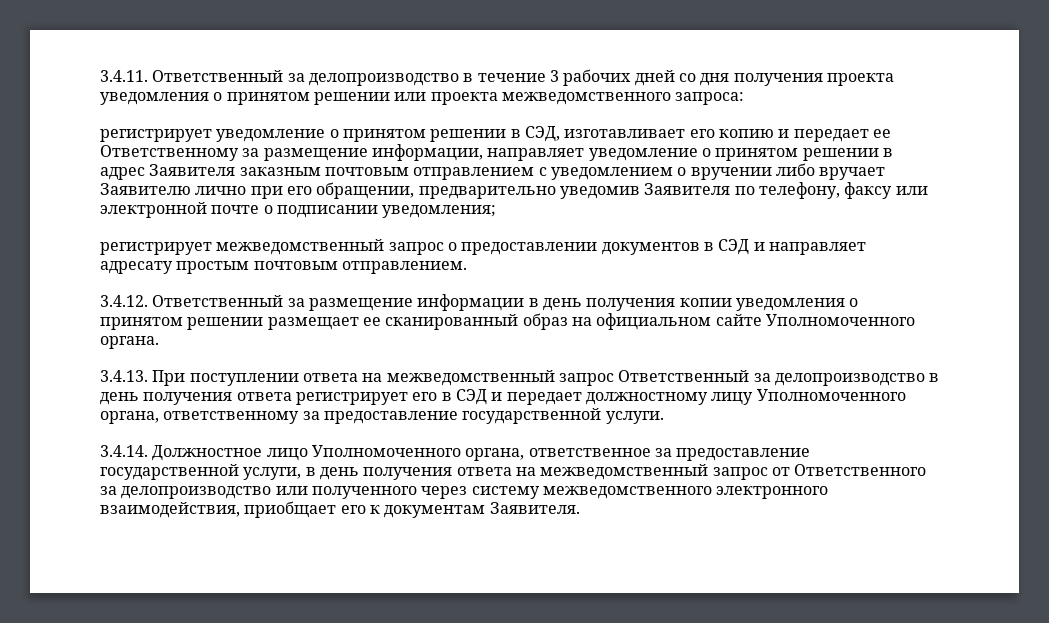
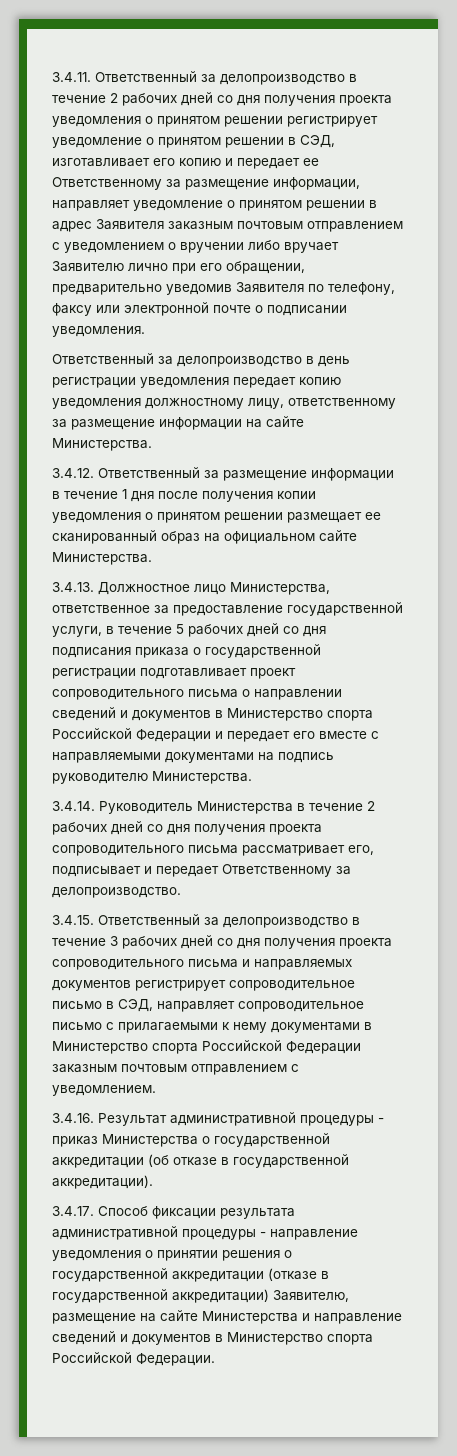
- 3.4.11. Ответственный за делопроизводство в течение 3 рабочих дней со дня получения проекта уведомления о принятом решении или проекта межведомственного запроса:
- регистрирует уведомление о принятом решении в СЭД, изготавливает его копию и передает ее Ответственному за размещение информации, направляет уведомление о принятом решении в адрес Заявителя заказным почтовым отправлением с уведомлением о вручении либо вручает Заявителю лично при его обращении, предварительно уведомив Заявителя по телефону, факсу или электронной почте о подписании уведомления;
- регистрирует межведомственный запрос о предоставлении документов в СЭД и направляет адресату простым почтовым отправлением.
+ 3.4.11. Ответственный за делопроизводство в течение 2 рабочих дней со дня получения проекта уведомления о принятом решении регистрирует уведомление о принятом решении в СЭД, изготавливает его копию и передает ее Ответственному за размещение информации, направляет уведомление о принятом решении в адрес Заявителя заказным почтовым отправлением с уведомлением о вручении либо вручает Заявителю лично при его обращении, предварительно уведомив Заявителя по телефону, факсу или электронной почте о подписании уведомления.
+ Ответственный за делопроизводство в день регистрации уведомления передает копию уведомления должностному лицу, ответственному за размещение информации на сайте Министерства.
- 3.4.12. Ответственный за размещение информации в день получения копии уведомления о принятом решении размещает ее сканированный образ на официальном сайте Уполномоченного органа.
+ 3.4.12. Ответственный за размещение информации в течение 1 дня после получения копии уведомления о принятом решении размещает ее сканированный образ на официальном сайте Министерства.
- 3.4.13. При поступлении ответа на межведомственный запрос Ответственный за делопроизводство в день получения ответа регистрирует его в СЭД и передает должностному лицу Уполномоченного органа, ответственному за предоставление государственной услуги.
- 3.4.14. Должностное лицо Уполномоченного органа, ответственное за предоставление государственной услуги, в день получения ответа на межведомственный запрос от Ответственного за делопроизводство или полученного через систему межведомственного электронного взаимодействия, приобщает его к документам Заявителя.
+ 3.4.13. Должностное лицо Министерства, ответственное за предоставление государственной услуги, в течение 5 рабочих дней со дня подписания приказа о государственной регистрации подготавливает проект сопроводительного письма о направлении сведений и документов в Министерство спорта Российской Федерации и передает его вместе с направляемыми документами на подпись руководителю Министерства.
+ 3.4.14. Руководитель Министерства в течение 2 рабочих дней со дня получения проекта сопроводительного письма рассматривает его, подписывает и передает Ответственному за делопроизводство.
+ 3.4.15. Ответственный за делопроизводство в течение 3 рабочих дней со дня получения проекта сопроводительного письма и направляемых документов регистрирует сопроводительное письмо в СЭД, направляет сопроводительное письмо с прилагаемыми к нему документами в Министерство спорта Российской Федерации заказным почтовым отправлением с уведомлением.
+ 3.4.16. Результат административной процедуры - приказ Министерства о государственной аккредитации (об отказе в государственной аккредитации).
+ 3.4.17. Способ фиксации результата административной процедуры - направление уведомления о принятии решения о государственной аккредитации (отказе в государственной аккредитации) Заявителю, размещение на сайте Министерства и направление сведений и документов в Министерство спорта Российской Федерации.

